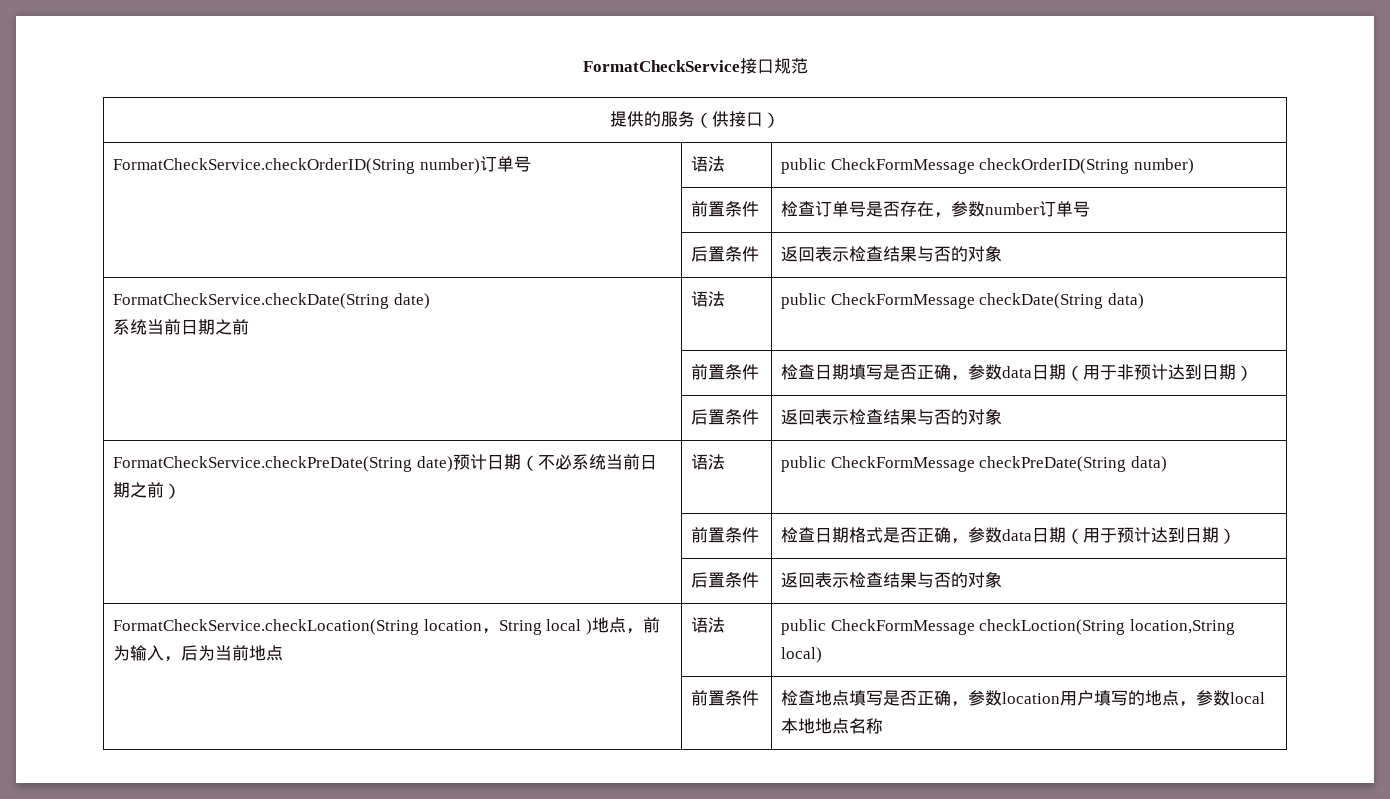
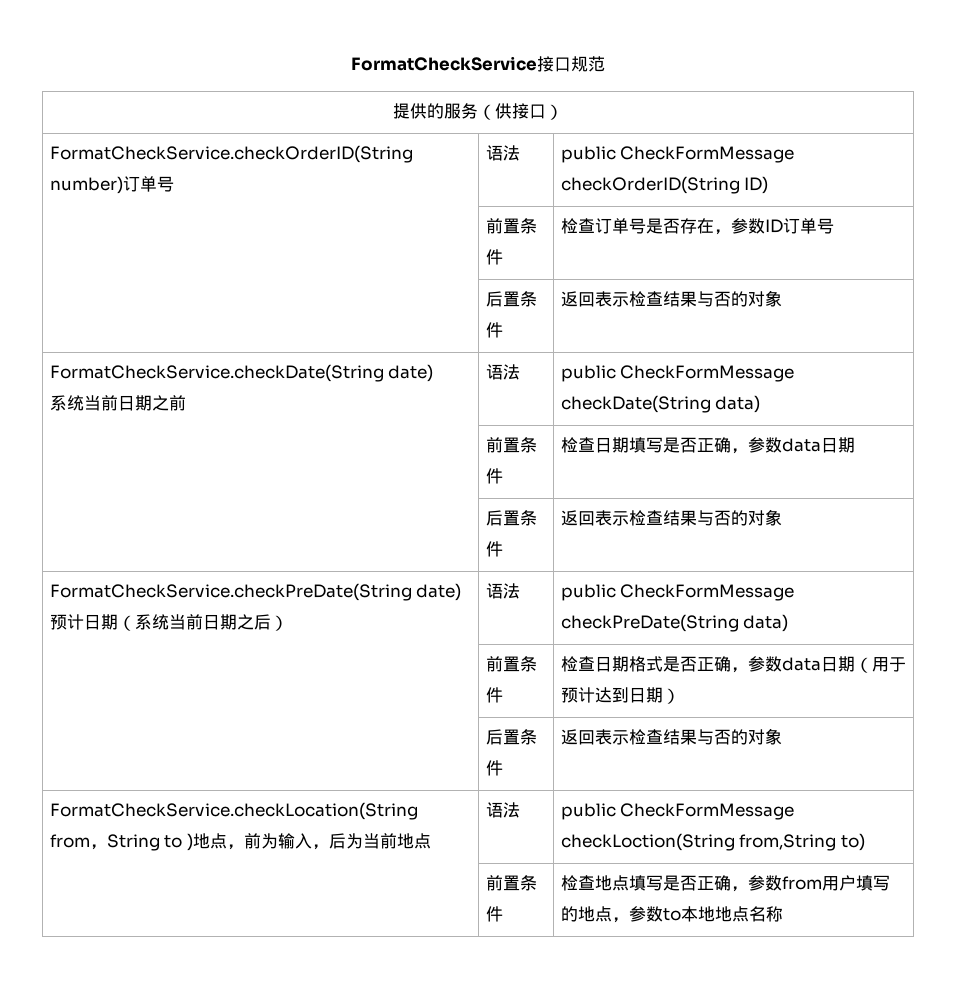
- FormatCheckService.checkOrderID(String number)订单号 | 语法 | public CheckFormMessage checkOrderID(String number)
+ FormatCheckService.checkOrderID(String number)订单号 | 语法 | public CheckFormMessage checkOrderID(String ID)
- | 前置条件 | 检查订单号是否存在，参数number订单号
+ | 前置条件 | 检查订单号是否存在，参数ID订单号
- | 前置条件 | 检查日期填写是否正确，参数data日期（用于非预计达到日期）
+ | 前置条件 | 检查日期填写是否正确，参数data日期
- FormatCheckService.checkPreDate(String date)预计日期（不必系统当前日期之前） | 语法 | public CheckFormMessage checkPreDate(String data)
+ FormatCheckService.checkPreDate(String date)预计日期（系统当前日期之后） | 语法 | public CheckFormMessage checkPreDate(String data)
- FormatCheckService.checkLocation(String location，String local )地点，前为输入，后为当前地点 | 语法 | public CheckFormMessage checkLoction(String location,String local)
+ FormatCheckService.checkLocation(String from，String to )地点，前为输入，后为当前地点 | 语法 | public CheckFormMessage checkLoction(String from,String to)
- | 前置条件 | 检查地点填写是否正确，参数location用户填写的地点，参数local本地地点名称
+ | 前置条件 | 检查地点填写是否正确，参数from用户填写的地点，参数to本地地点名称

